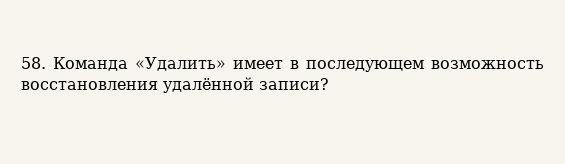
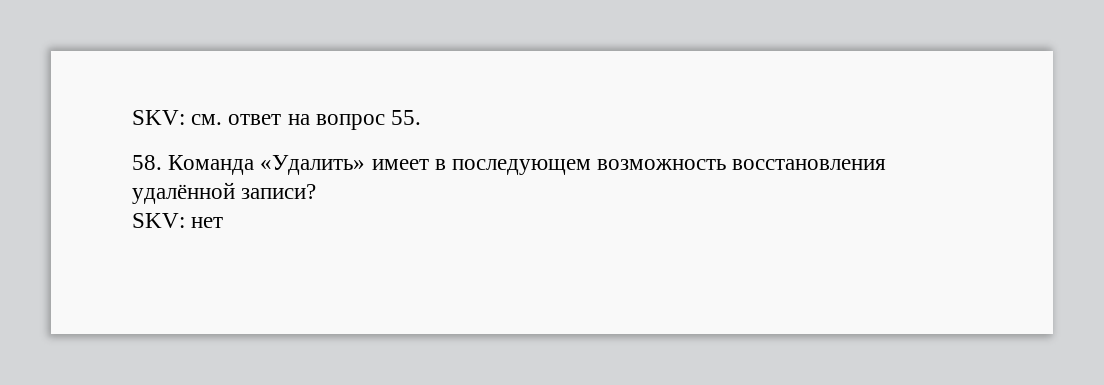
+ SKV: см. ответ на вопрос 55.
+ SKV: нет

